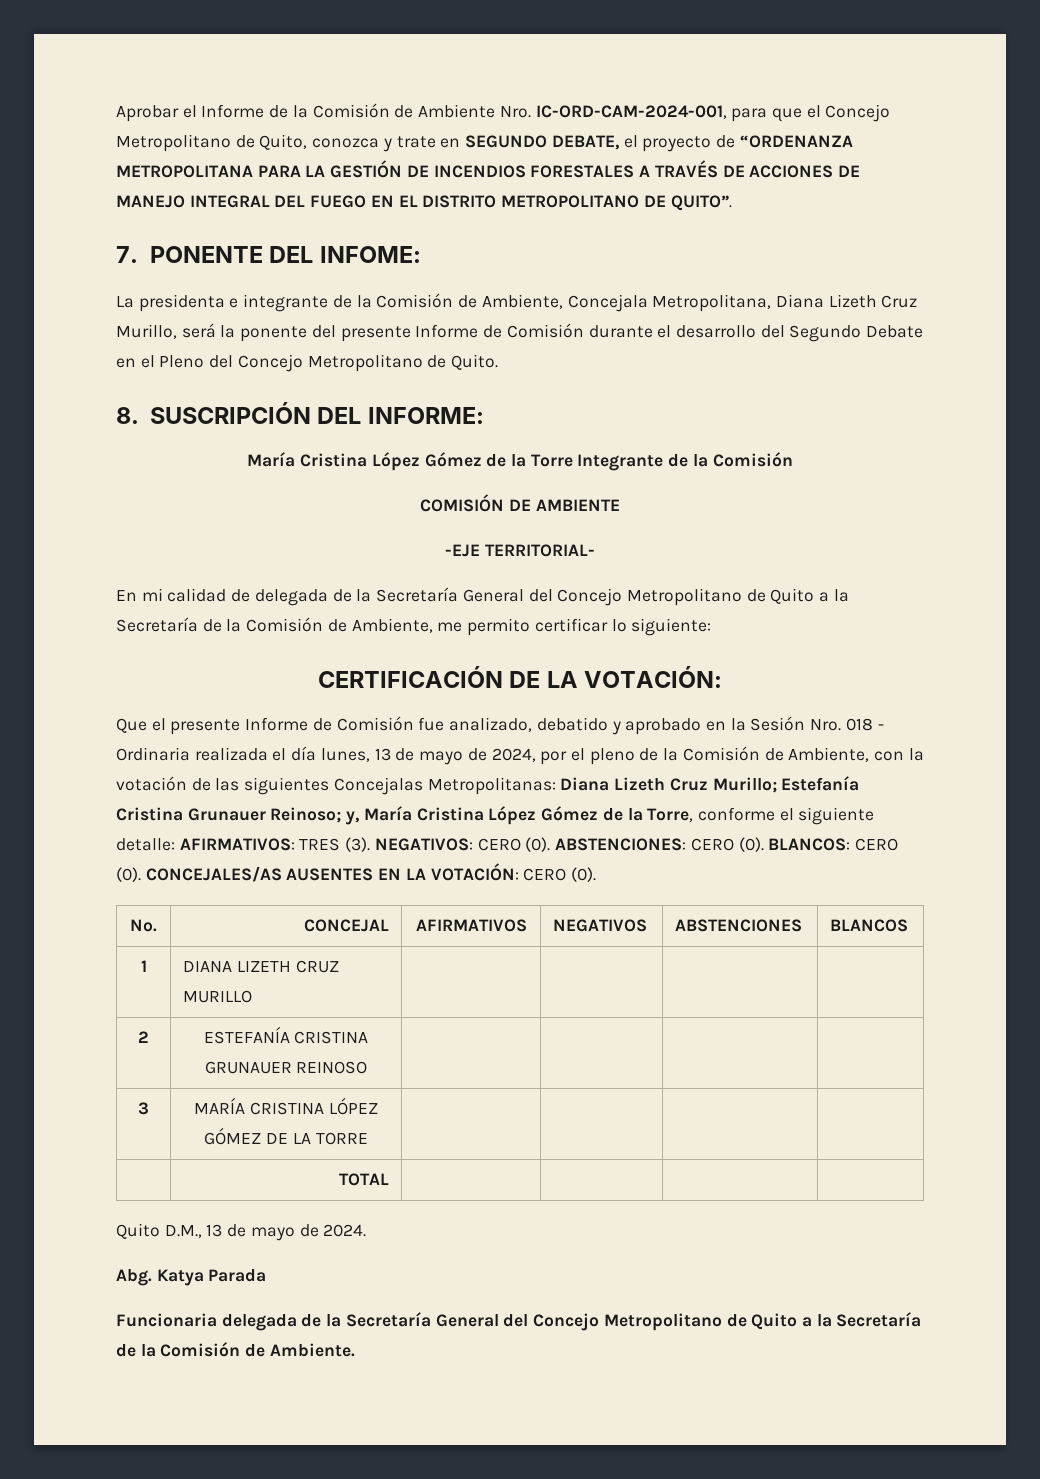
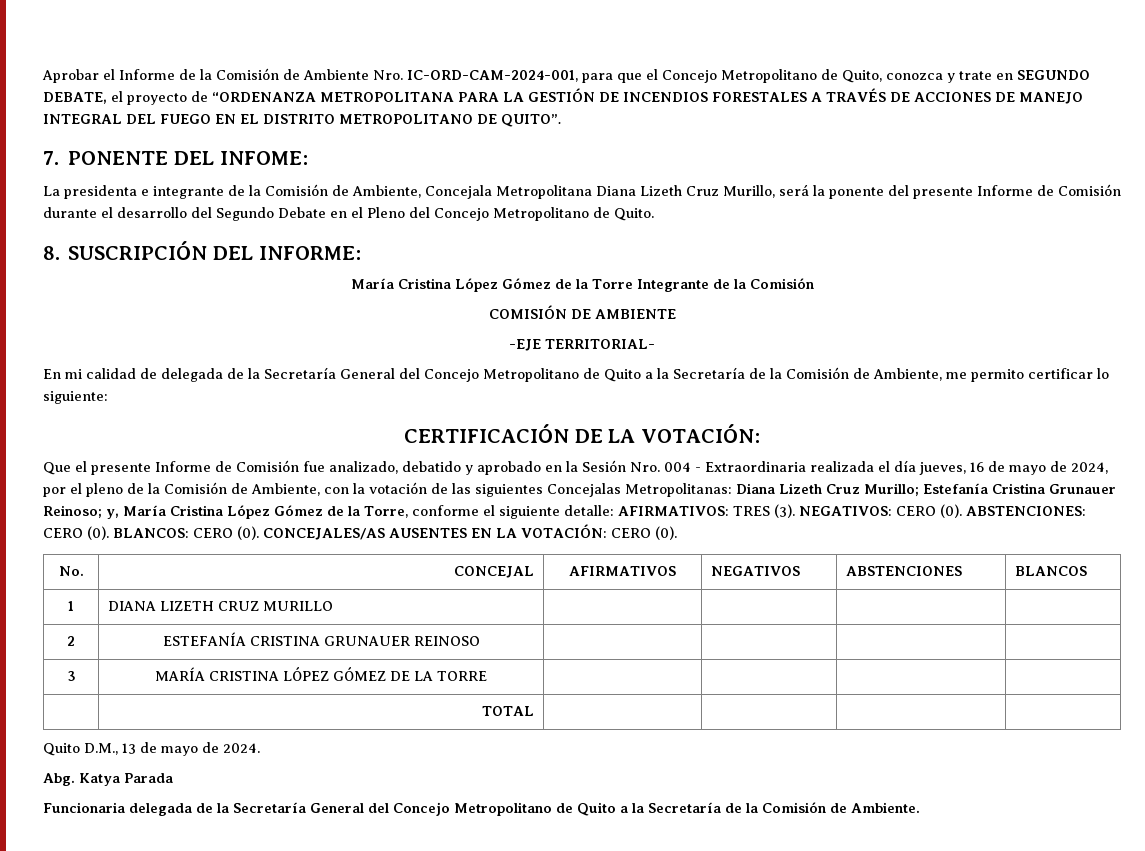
- La presidenta e integrante de la Comisión de Ambiente, Concejala Metropolitana, Diana Lizeth Cruz Murillo, será la ponente del presente Informe de Comisión durante el desarrollo del Segundo Debate en el Pleno del Concejo Metropolitano de Quito.
+ La presidenta e integrante de la Comisión de Ambiente, Concejala Metropolitana Diana Lizeth Cruz Murillo, será la ponente del presente Informe de Comisión durante el desarrollo del Segundo Debate en el Pleno del Concejo Metropolitano de Quito.
- Que el presente Informe de Comisión fue analizado, debatido y aprobado en la Sesión Nro. 018 - Ordinaria realizada el día lunes, 13 de mayo de 2024, por el pleno de la Comisión de Ambiente, con la votación de las siguientes Concejalas Metropolitanas:
+ Que el presente Informe de Comisión fue analizado, debatido y aprobado en la Sesión Nro. 004 - Extraordinaria realizada el día jueves, 16 de mayo de 2024, por el pleno de la Comisión de Ambiente, con la votación de las siguientes Concejalas Metropolitanas:

